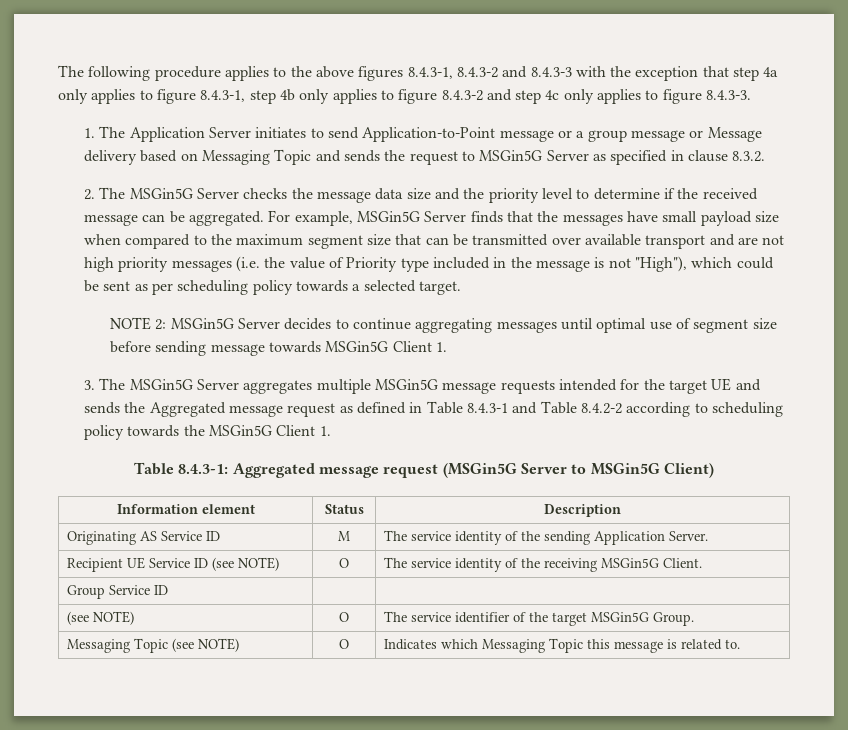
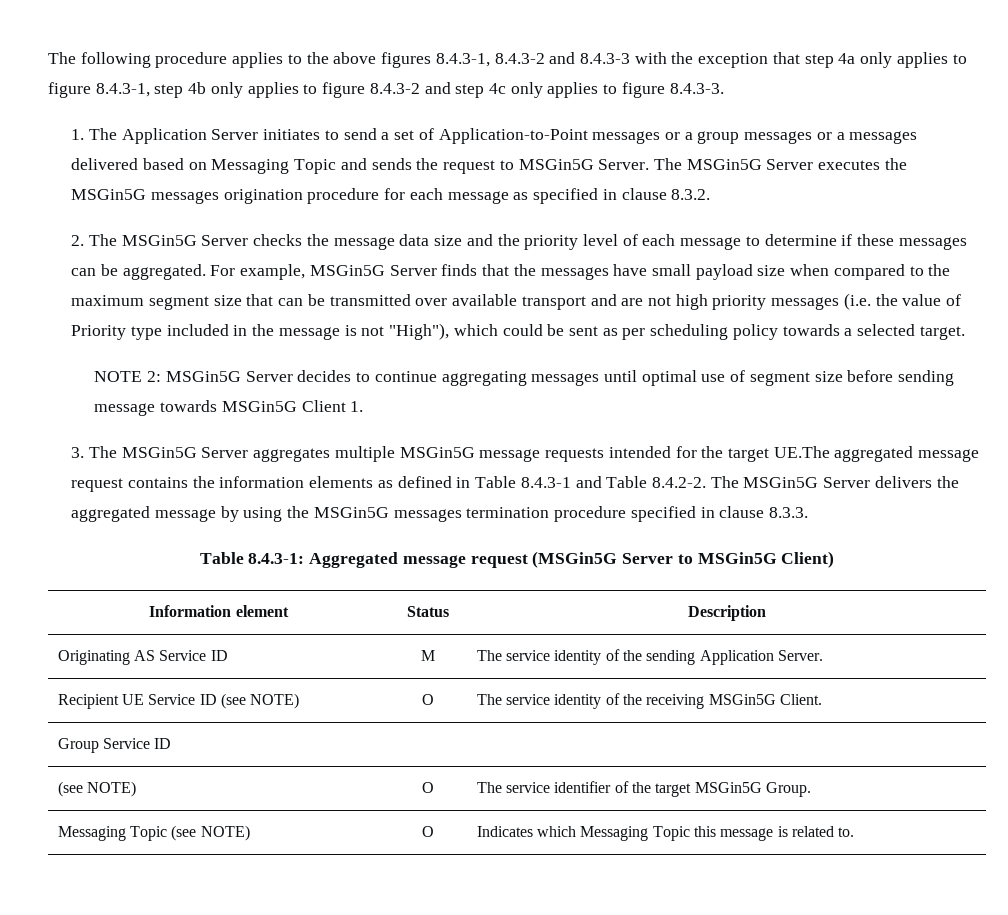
- 1. The Application Server initiates to send Application-to-Point message or a group message or Message delivery based on Messaging Topic and sends the request to MSGin5G Server as specified in clause 8.3.2.
+ 1. The Application Server initiates to send a set of Application-to-Point messages or a group messages or a messages delivered based on Messaging Topic and sends the request to MSGin5G Server. The MSGin5G Server executes the MSGin5G messages origination procedure for each message as specified in clause 8.3.2.
- 2. The MSGin5G Server checks the message data size and the priority level to determine if the received message can be aggregated.
+ 2. The MSGin5G Server checks the message data size and the priority level of each message to determine if these messages can be aggregated.
- 3. The MSGin5G Server aggregates multiple MSGin5G message requests intended for the target UE and sends the Aggregated message request as defined in Table 8.4.3-1 and Table 8.4.2-2 according to scheduling policy towards the MSGin5G Client 1.
+ 3. The MSGin5G Server aggregates multiple MSGin5G message requests intended for the target UE.The aggregated message request contains the information elements as defined in Table 8.4.3-1 and Table 8.4.2-2. The MSGin5G Server delivers the aggregated message by using the MSGin5G messages termination procedure specified in clause 8.3.3.

